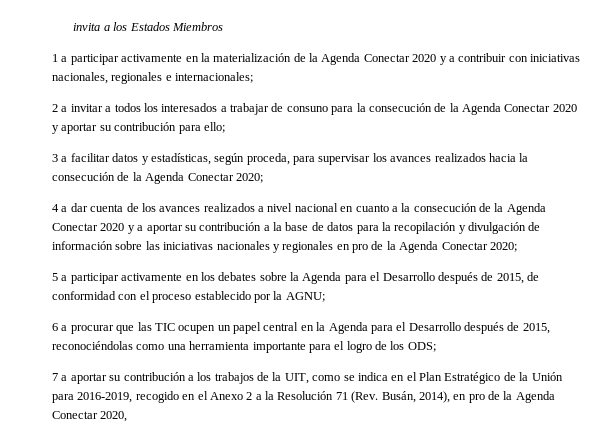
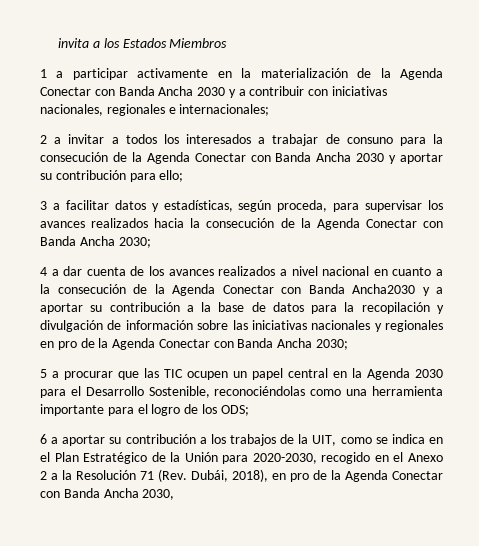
- 1 a participar activamente en la materialización de la Agenda Conectar 2020 y a contribuir con iniciativas nacionales, regionales e internacionales;
+ 1 a participar activamente en la materialización de la Agenda Conectar con Banda Ancha 2030 y a contribuir con iniciativas nacionales, regionales e internacionales;
- 2 a invitar a todos los interesados a trabajar de consuno para la consecución de la Agenda Conectar 2020 y aportar su contribución para ello;
+ 2 a invitar a todos los interesados a trabajar de consuno para la consecución de la Agenda Conectar con Banda Ancha 2030 y aportar su contribución para ello;
- 3 a facilitar datos y estadísticas, según proceda, para supervisar los avances realizados hacia la consecución de la Agenda Conectar 2020;
+ 3 a facilitar datos y estadísticas, según proceda, para supervisar los avances realizados hacia la consecución de la Agenda Conectar con Banda Ancha 2030;
- 4 a dar cuenta de los avances realizados a nivel nacional en cuanto a la consecución de la Agenda Conectar 2020 y a aportar su contribución a la base de datos para la recopilación y divulgación de información sobre las iniciativas nacionales y regionales en pro de la Agenda Conectar 2020;
- 5 a participar activamente en los debates sobre la Agenda para el Desarrollo después de 2015, de conformidad con el proceso establecido por la AGNU;
- 6 a procurar que las TIC ocupen un papel central en la Agenda para el Desarrollo después de 2015, reconociéndolas como una herramienta importante para el logro de los ODS;
+ 4 a dar cuenta de los avances realizados a nivel nacional en cuanto a la consecución de la Agenda Conectar con Banda Ancha2030 y a aportar su contribución a la base de datos para la recopilación y divulgación de información sobre las iniciativas nacionales y regionales en pro de la Agenda Conectar con Banda Ancha 2030;
+ 5 a procurar que las TIC ocupen un papel central en la Agenda 2030 para el Desarrollo Sostenible, reconociéndolas como una herramienta importante para el logro de los ODS;
- 7 a aportar su contribución a los trabajos de la UIT, como se indica en el Plan Estratégico de la Unión para 2016-2019, recogido en el Anexo 2 a la Resolución 71 (Rev. Busán, 2014), en pro de la Agenda Conectar 2020,
+ 6 a aportar su contribución a los trabajos de la UIT, como se indica en el Plan Estratégico de la Unión para 2020-2030, recogido en el Anexo 2 a la Resolución 71 (Rev. Dubái, 2018), en pro de la Agenda Conectar con Banda Ancha 2030,

